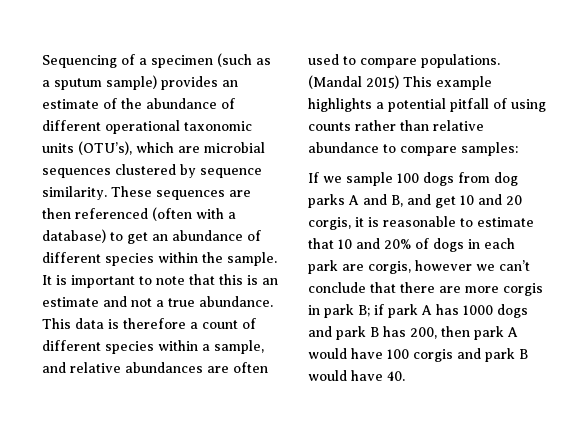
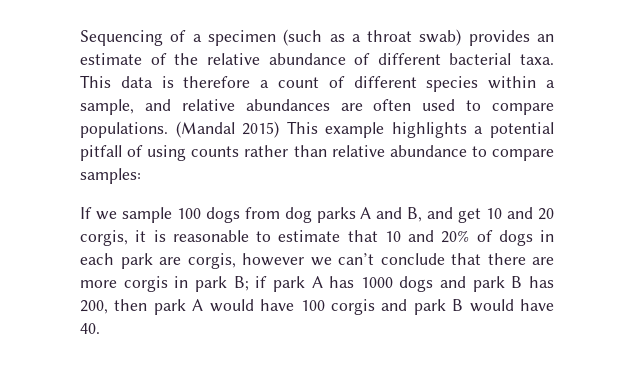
- Sequencing of a specimen (such as a sputum sample) provides an estimate of the abundance of different operational taxonomic units (OTU’s), which are microbial sequences clustered by sequence similarity. These sequences are then referenced (often with a database) to get an abundance of different species within the sample. It is important to note that this is an estimate and not a true abundance.
+ Sequencing of a specimen (such as a throat swab) provides an estimate of the relative abundance of different bacterial taxa.

